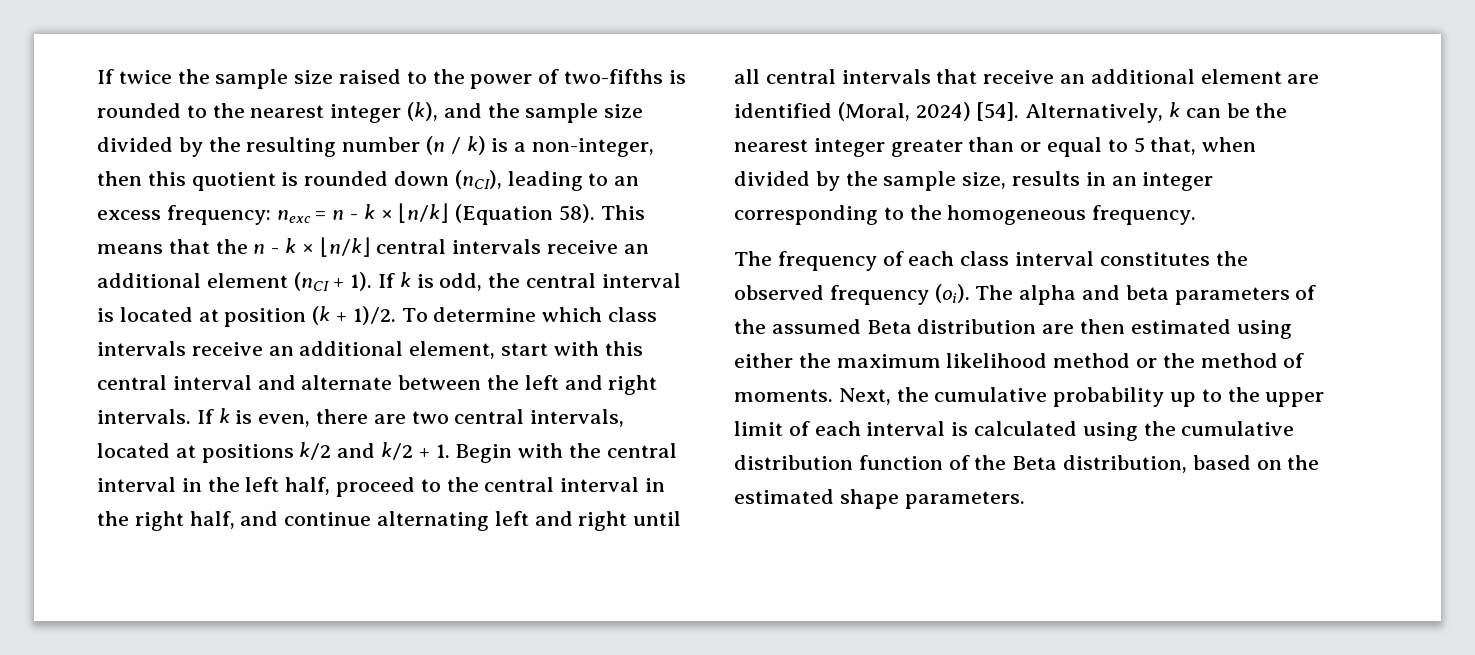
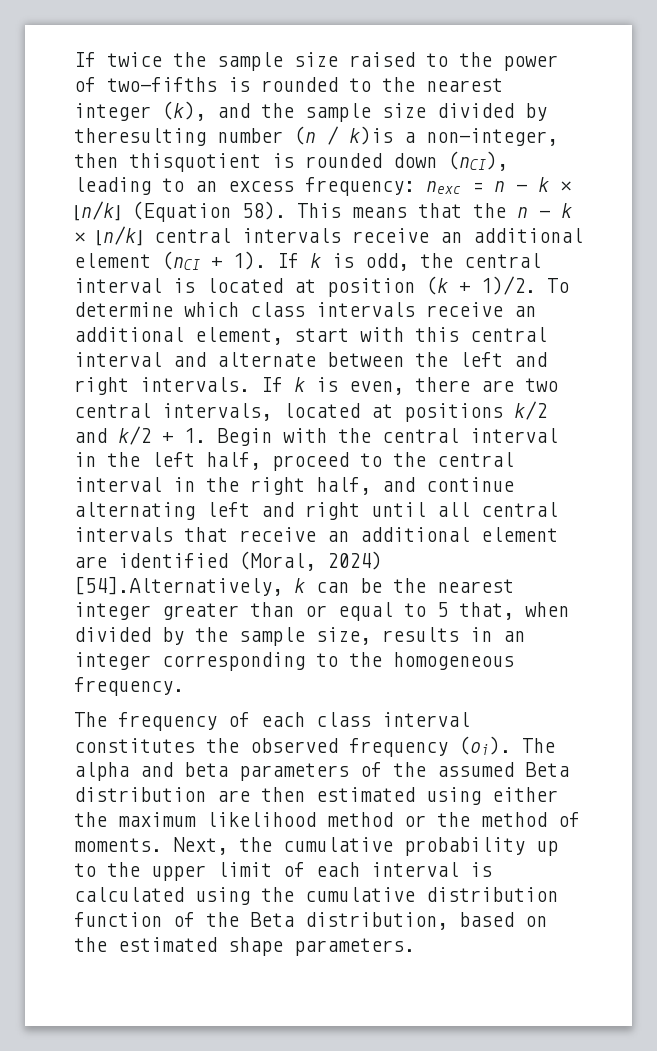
- If twice the sample size raised to the power of two-fifths is rounded to the nearest integer (k), and the sample size divided by the resulting number (n / k) is a non-integer, then this quotient is rounded down (nCI), leading to an excess frequency: nexc = n - k × ⌊n/k⌋ (Equation 58).
+ If twice the sample size raised to the power of two-fifths is rounded to the nearest integer (k), and the sample size divided by theresulting number (n / k)is a non-integer, then thisquotient is rounded down (nCI), leading to an excess frequency: nexc = n - k × ⌊n/k⌋ (Equation 58).
- If k is even, there are two central intervals, located at positions k/2 and k/2 + 1. Begin with the central interval in the left half, proceed to the central interval in the right half, and continue alternating left and right until all central intervals that receive an additional element are identified (Moral, 2024) [54]. Alternatively, k can be the nearest integer greater than or equal to 5 that, when divided by the sample size, results in an integer corresponding to the homogeneous frequency.
+ If k is even, there are two central intervals, located at positions k/2 and k/2 + 1. Begin with the central interval in the left half, proceed to the central interval in the right half, and continue alternating left and right until all central intervals that receive an additional element are identified (Moral, 2024) [54].Alternatively, k can be the nearest integer greater than or equal to 5 that, when divided by the sample size, results in an integer corresponding to the homogeneous frequency.

